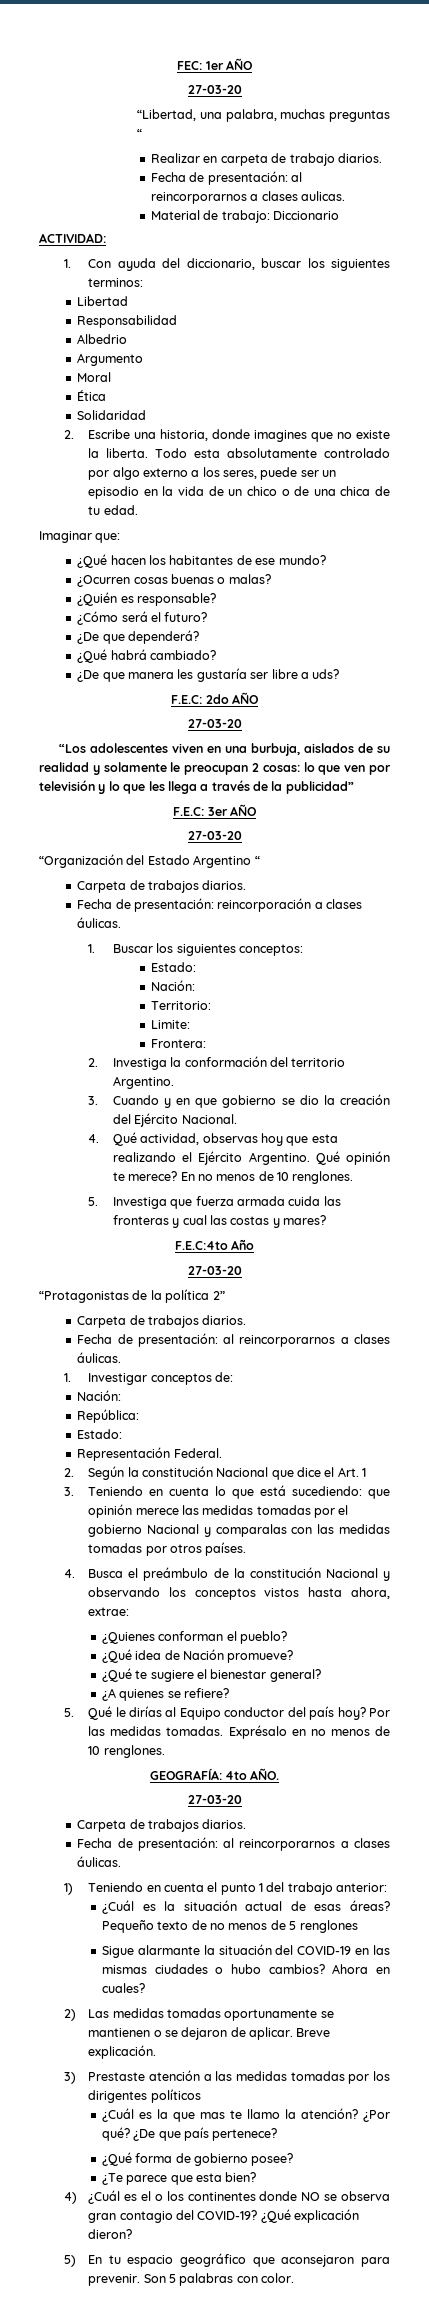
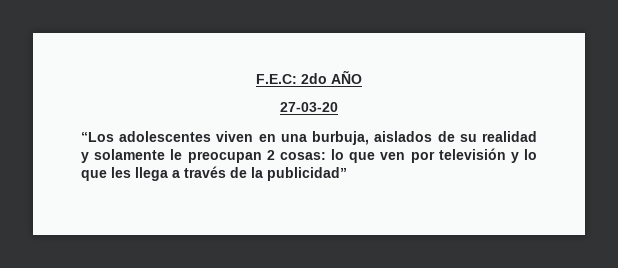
- FEC: 1er AÑO
- 27-03-20
- “Libertad, una palabra, muchas preguntas “
- Realizar en carpeta de trabajo diarios.
- Fecha de presentación: al reincorporarnos a clases aulicas.
- Material de trabajo: Diccionario
- ACTIVIDAD:
- 1. Con ayuda del diccionario, buscar los siguientes terminos:
- Libertad
- Responsabilidad
- Albedrio
- Argumento
- Moral
- Ética
- Solidaridad
- 2. Escribe una historia, donde imagines que no existe la liberta. Todo esta absolutamente controlado por algo externo a los seres, puede ser un episodio en la vida de un chico o de una chica de tu edad.
- Imaginar que:
- ¿Qué hacen los habitantes de ese mundo?
- ¿Ocurren cosas buenas o malas?
- ¿Quién es responsable?
- ¿Cómo será el futuro?
- ¿De que dependerá?
- ¿Qué habrá cambiado?
- ¿De que manera les gustaría ser libre a uds?
- F.E.C: 3er AÑO
- 27-03-20
- “Organización del Estado Argentino “
- Carpeta de trabajos diarios.
- Fecha de presentación: reincorporación a clases áulicas.
- 1. Buscar los siguientes conceptos:
- Estado:
- Nación:
- Territorio:
- Limite:
- Frontera:
- 2. Investiga la conformación del territorio Argentino.
- 3. Cuando y en que gobierno se dio la creación del Ejército Nacional.
- 4. Qué actividad, observas hoy que esta realizando el Ejército Argentino. Qué opinión te merece? En no menos de 10 renglones.
- 5. Investiga que fuerza armada cuida las fronteras y cual las costas y mares?
- F.E.C:4to Año
- 27-03-20
- “Protagonistas de la política 2”
- Carpeta de trabajos diarios.
- Fecha de presentación: al reincorporarnos a clases áulicas.
- 1. Investigar conceptos de:
- Nación:
- República:
- Estado:
- Representación Federal.
- 2. Según la constitución Nacional que dice el Art. 1
- 3. Teniendo en cuenta lo que está sucediendo: que opinión merece las medidas tomadas por el gobierno Nacional y comparalas con las medidas tomadas por otros países.
- 4. Busca el preámbulo de la constitución Nacional y observando los conceptos vistos hasta ahora, extrae:
- ¿Quienes conforman el pueblo?
- ¿Qué idea de Nación promueve?
- ¿Qué te sugiere el bienestar general?
- ¿A quienes se refiere?
- 5. Qué le dirías al Equipo conductor del país hoy? Por las medidas tomadas. Exprésalo en no menos de 10 renglones.
- GEOGRAFÍA: 4to AÑO.
- 27-03-20
- Carpeta de trabajos diarios.
- Fecha de presentación: al reincorporarnos a clases áulicas.
- 1) Teniendo en cuenta el punto 1 del trabajo anterior:
- ¿Cuál es la situación actual de esas áreas? Pequeño texto de no menos de 5 renglones
- Sigue alarmante la situación del COVID-19 en las mismas ciudades o hubo cambios? Ahora en cuales?
- 2) Las medidas tomadas oportunamente se mantienen o se dejaron de aplicar. Breve explicación.
- 3) Prestaste atención a las medidas tomadas por los dirigentes políticos
- ¿Cuál es la que mas te llamo la atención? ¿Por qué? ¿De que país pertenece?
- ¿Qué forma de gobierno posee?
- ¿Te parece que esta bien?
- 4) ¿Cuál es el o los continentes donde NO se observa gran contagio del COVID-19? ¿Qué explicación dieron?
- 5) En tu espacio geográfico que aconsejaron para prevenir. Son 5 palabras con color.

